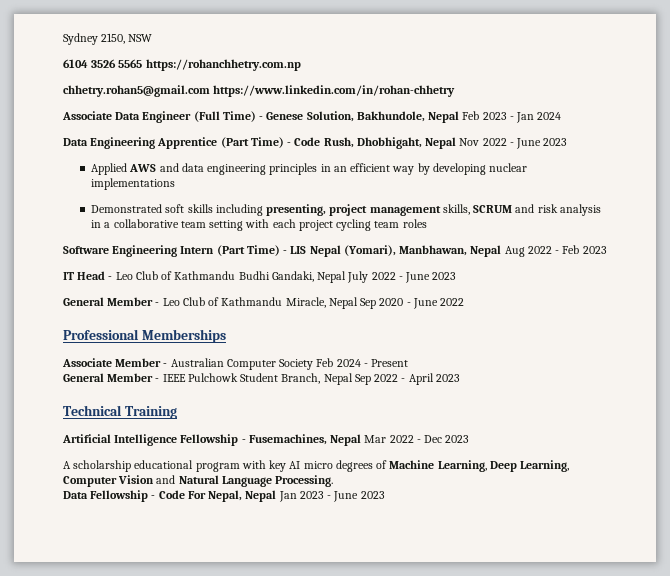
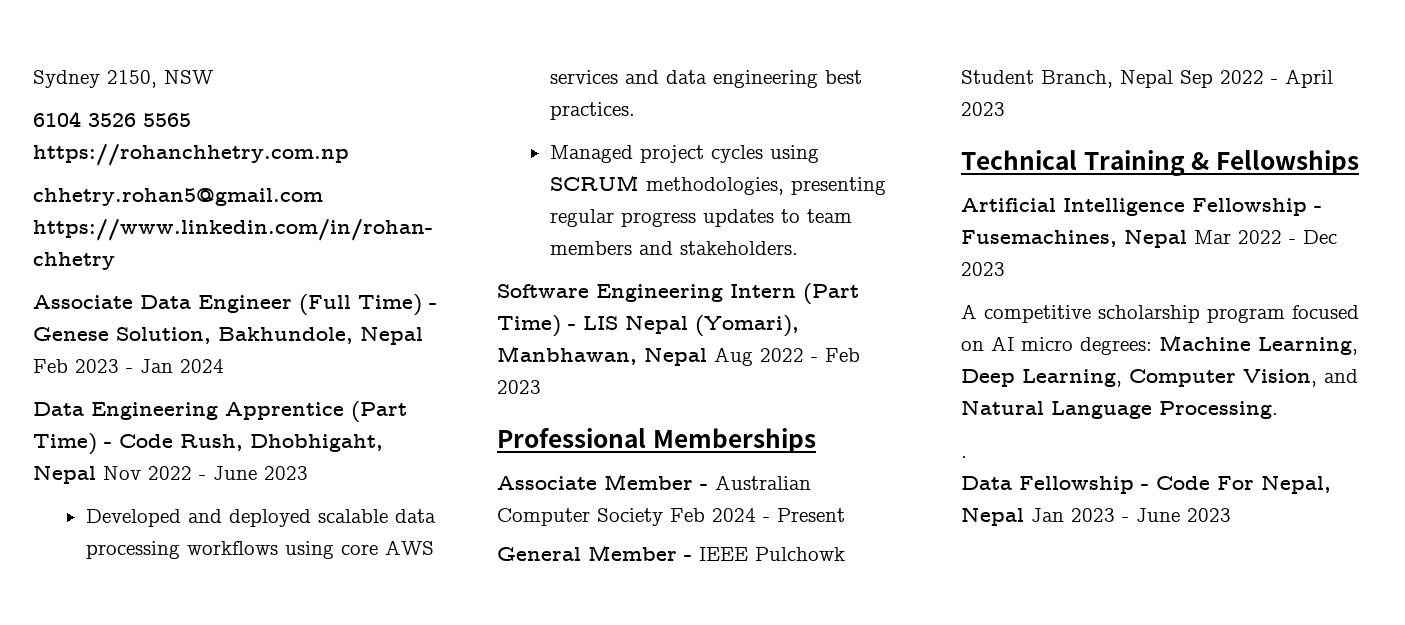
- Applied AWS and data engineering principles in an efficient way by developing nuclear implementations
- Demonstrated soft skills including presenting, project management skills, SCRUM and risk analysis in a collaborative team setting with each project cycling team roles
+ Developed and deployed scalable data processing workflows using core AWS services and data engineering best practices.
+ Managed project cycles using SCRUM methodologies, presenting regular progress updates to team members and stakeholders.
- IT Head - Leo Club of Kathmandu Budhi Gandaki, Nepal July 2022 - June 2023
- General Member - Leo Club of Kathmandu Miracle, Nepal Sep 2020 - June 2022
- Technical Training
+ Technical Training & Fellowships
- A scholarship educational program with key AI micro degrees of Machine Learning, Deep Learning, Computer Vision and Natural Language Processing.
+ A competitive scholarship program focused on AI micro degrees: Machine Learning, Deep Learning, Computer Vision, and Natural Language Processing.
+ .

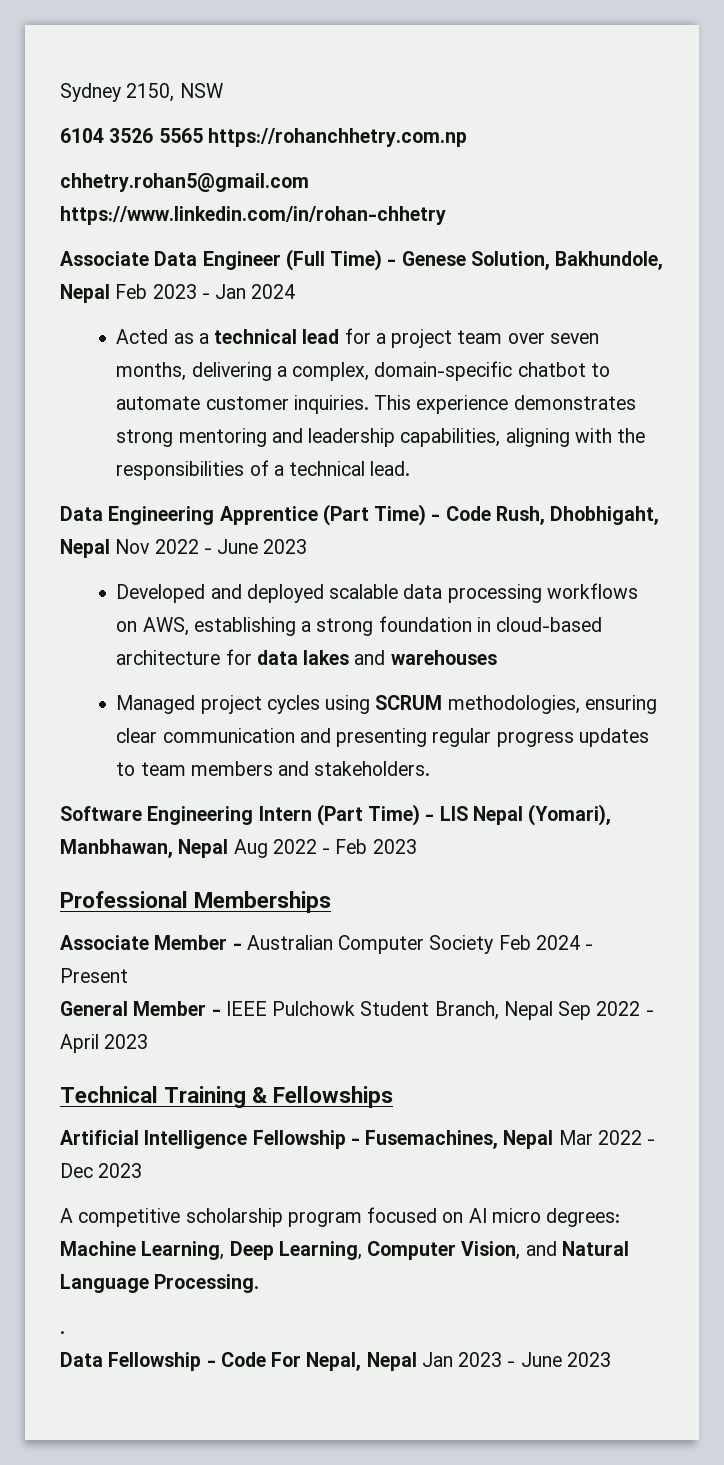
+ Acted as a technical lead for a project team over seven months, delivering a complex, domain-specific chatbot to automate customer inquiries. This experience demonstrates strong mentoring and leadership capabilities, aligning with the responsibilities of a technical lead.
- Developed and deployed scalable data processing workflows using core AWS services and data engineering best practices.
+ Developed and deployed scalable data processing workflows on AWS, establishing a strong foundation in cloud-based architecture for data lakes and warehouses
- Managed project cycles using SCRUM methodologies, presenting regular progress updates to team members and stakeholders.
+ Managed project cycles using SCRUM methodologies, ensuring clear communication and presenting regular progress updates to team members and stakeholders.

